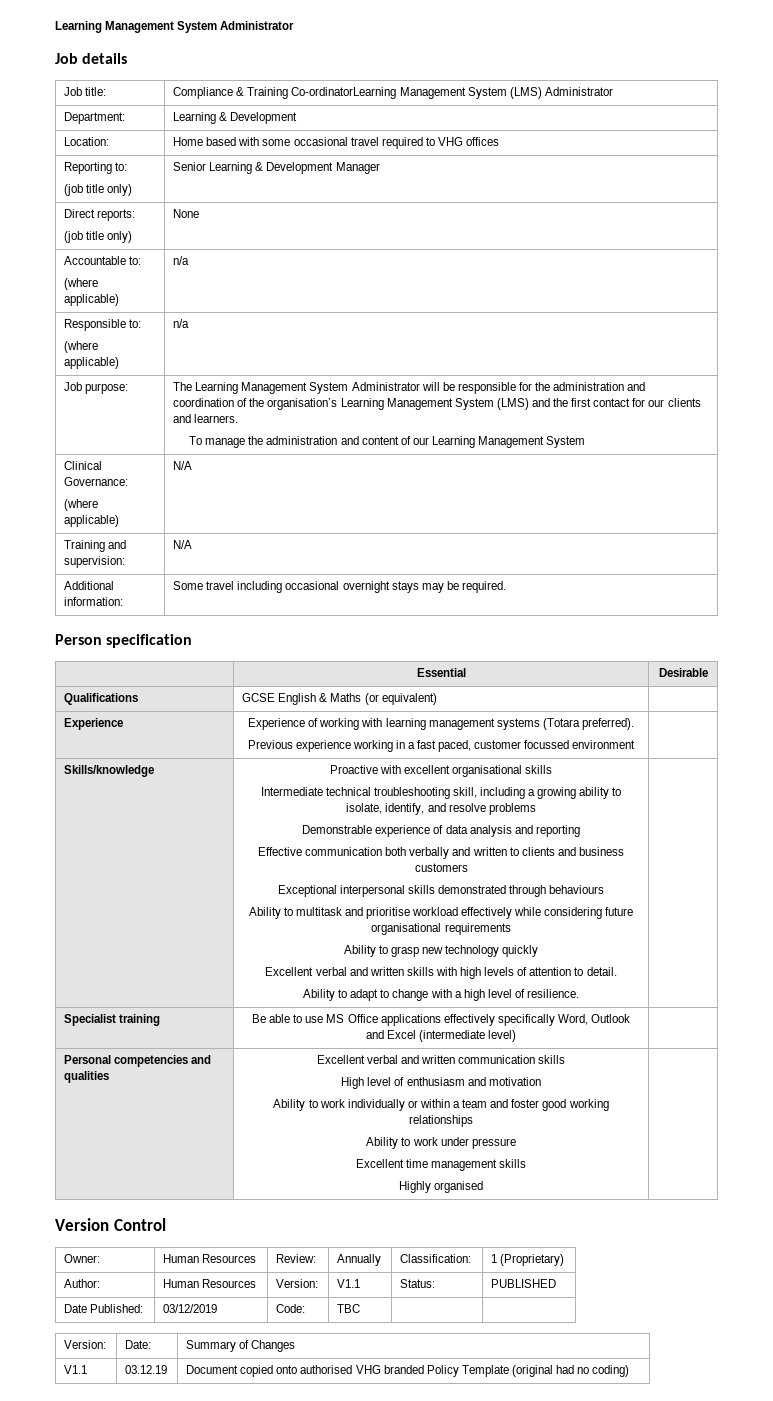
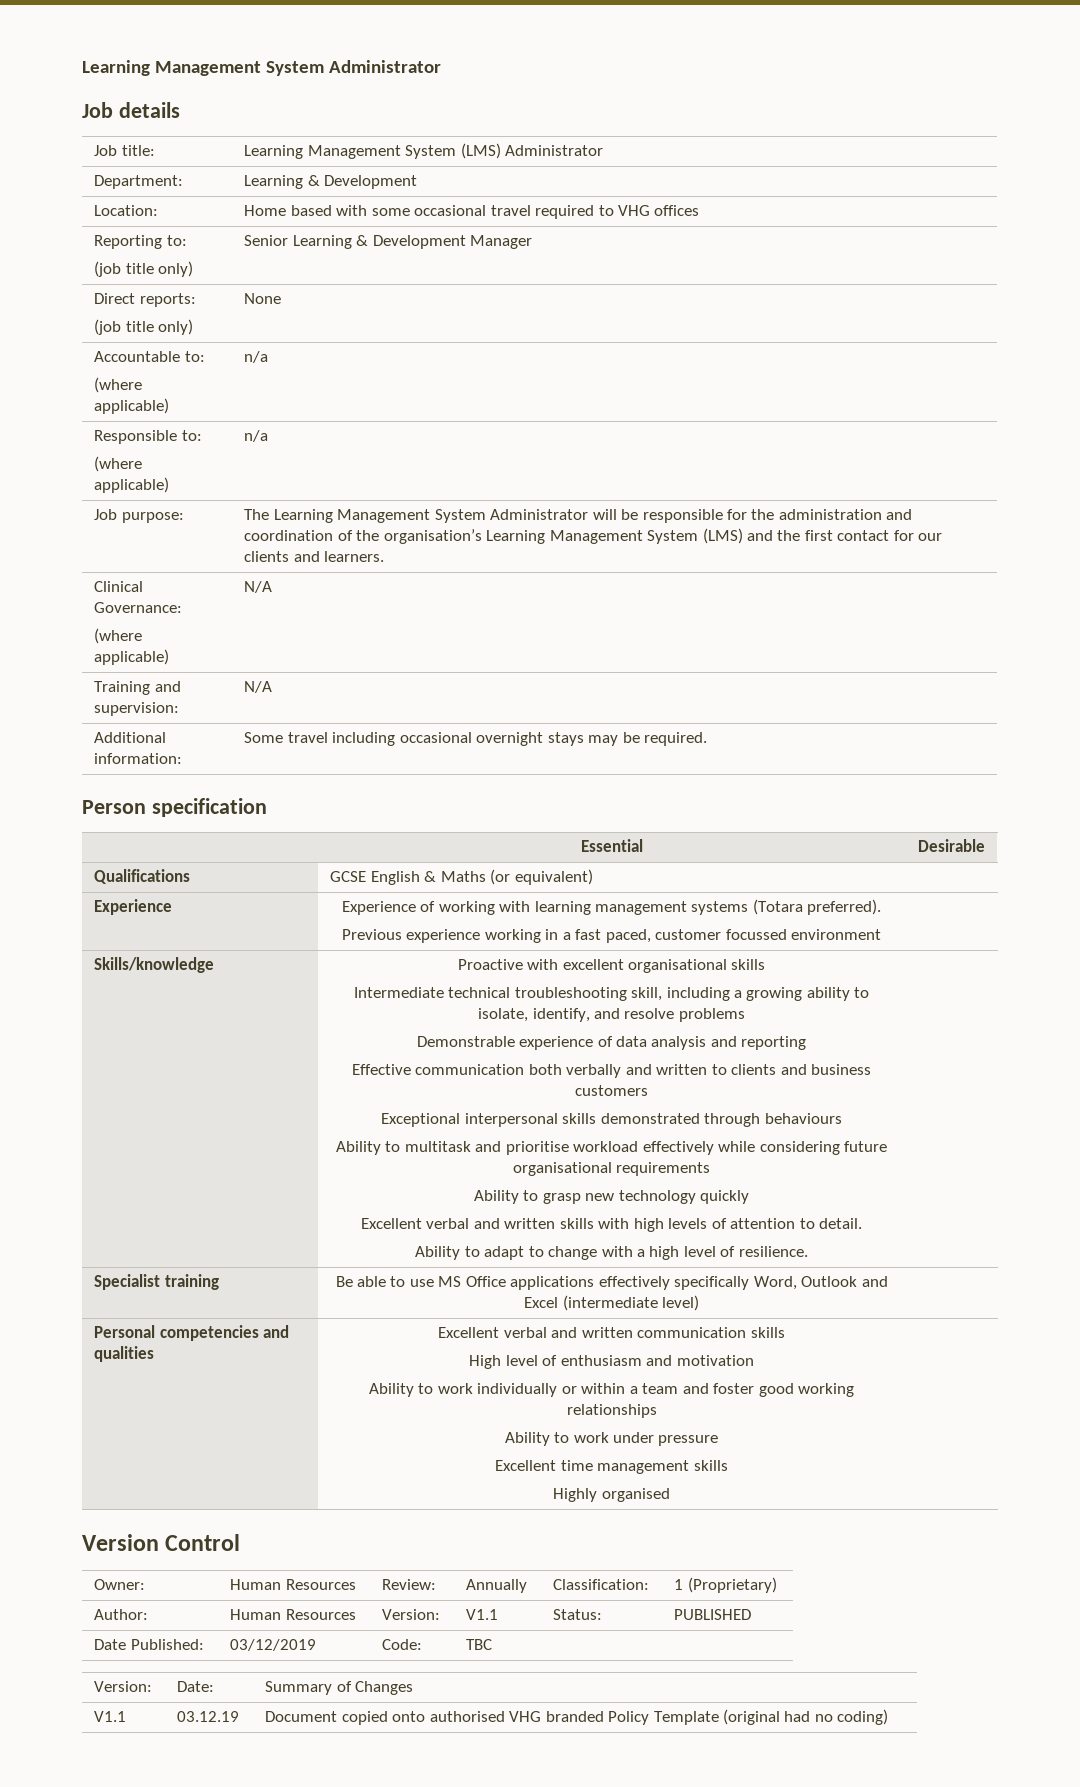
- Job title: | Compliance & Training Co-ordinatorLearning Management System (LMS) Administrator
+ Job title: | Learning Management System (LMS) Administrator
- To manage the administration and content of our Learning Management System

